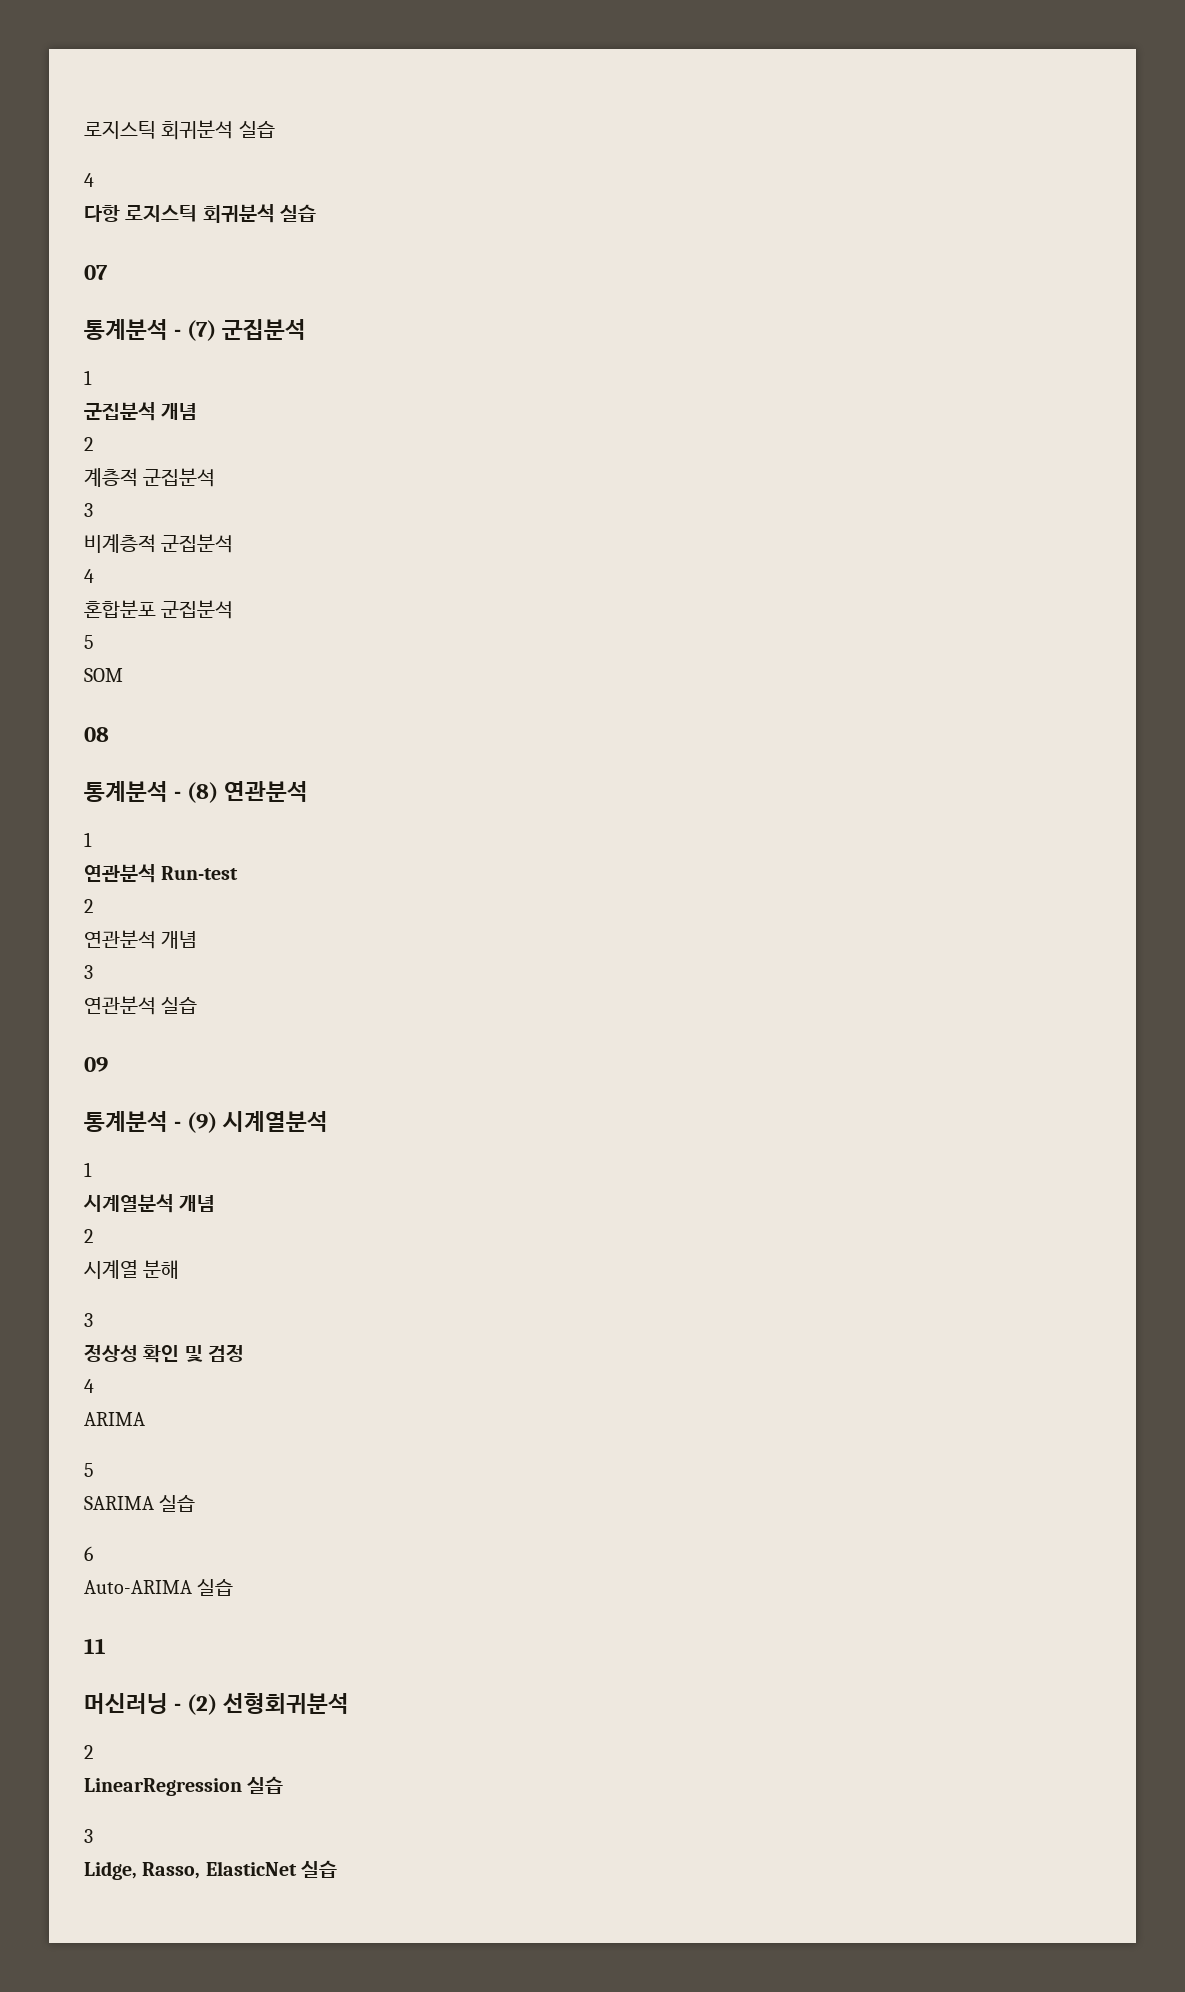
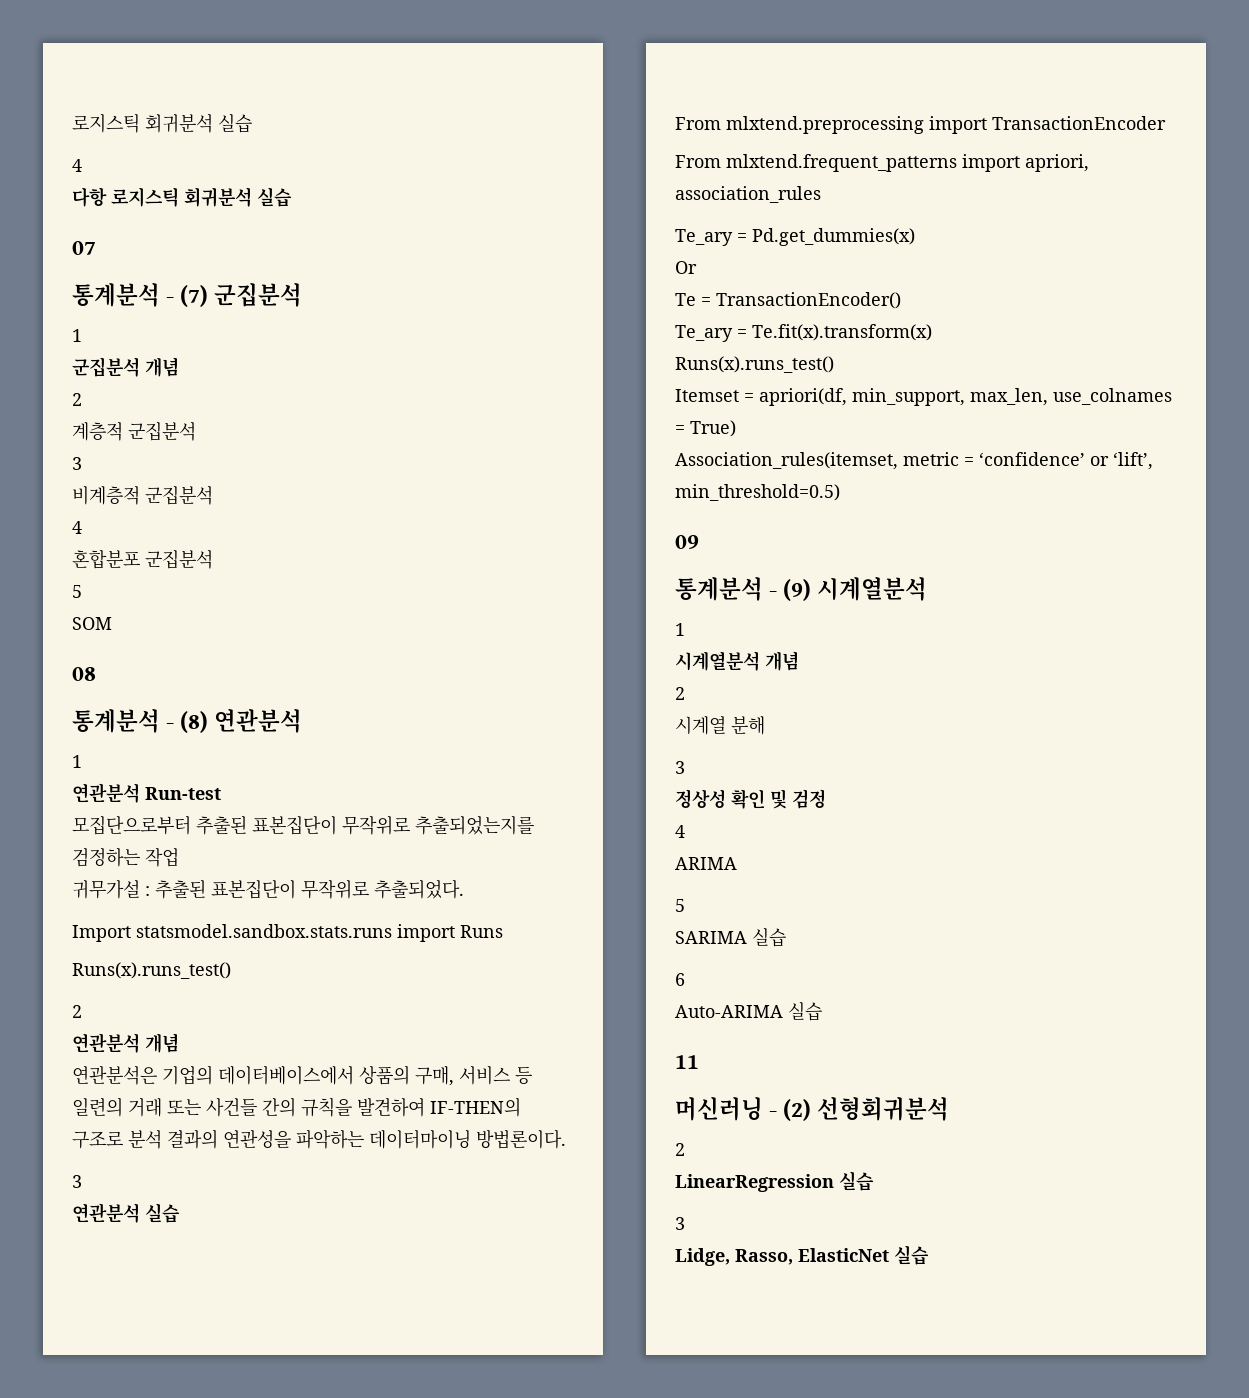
  연관분석 Run-test
+ 모집단으로부터 추출된 표본집단이 무작위로 추출되었는지를 검정하는 작업
+ 귀무가설 : 추출된 표본집단이 무작위로 추출되었다.
+ Import statsmodel.sandbox.stats.runs import Runs
+ Runs(x).runs_test()
  2
  연관분석 개념
+ 연관분석은 기업의 데이터베이스에서 상품의 구매, 서비스 등 일련의 거래 또는 사건들 간의 규칙을 발견하여 IF-THEN의 구조로 분석 결과의 연관성을 파악하는 데이터마이닝 방법론이다.
  3
  연관분석 실습
+ From mlxtend.preprocessing import TransactionEncoder
+ From mlxtend.frequent_patterns import apriori, association_rules
+ Te_ary = Pd.get_dummies(x)
+ Or
+ Te = TransactionEncoder()
+ Te_ary = Te.fit(x).transform(x)
+ Runs(x).runs_test()
+ Itemset = apriori(df, min_support, max_len, use_colnames = True)
+ Association_rules(itemset, metric = ‘confidence’ or ‘lift’, min_threshold=0.5)

